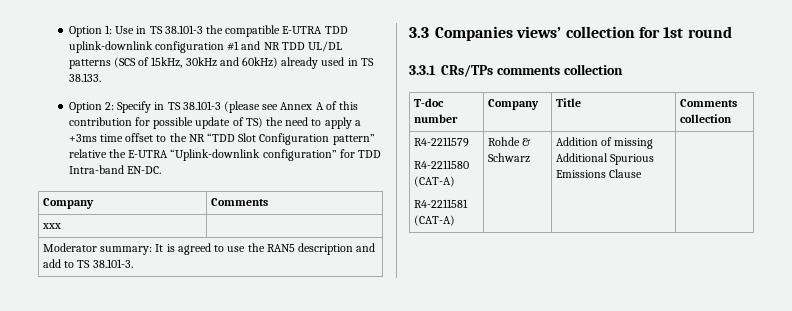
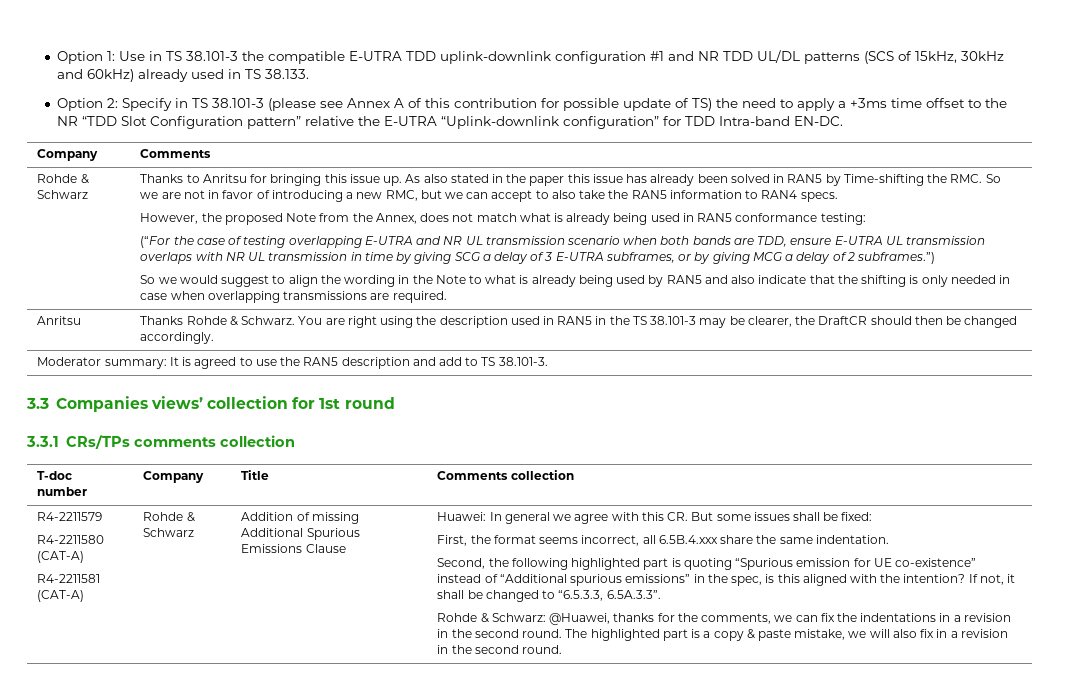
- xxx
+ Rohde & Schwarz | Thanks to Anritsu for bringing this issue up. As also stated in the paper this issue has already been solved in RAN5 by Time-shifting the RMC. So we are not in favor of introducing a new RMC, but we can accept to also take the RAN5 information to RAN4 specs.
+ However, the proposed Note from the Annex, does not match what is already being used in RAN5 conformance testing:
+ (“For the case of testing overlapping E-UTRA and NR UL transmission scenario when both bands are TDD, ensure E-UTRA UL transmission overlaps with NR UL transmission in time by giving SCG a delay of 3 E-UTRA subframes, or by giving MCG a delay of 2 subframes.”)
+ So we would suggest to align the wording in the Note to what is already being used by RAN5 and also indicate that the shifting is only needed in case when overlapping transmissions are required.
+ Anritsu | Thanks Rohde & Schwarz. You are right using the description used in RAN5 in the TS 38.101-3 may be clearer, the DraftCR should then be changed accordingly.
+ Huawei: In general we agree with this CR. But some issues shall be fixed:
+ First, the format seems incorrect, all 6.5B.4.xxx share the same indentation.
+ Second, the following highlighted part is quoting “Spurious emission for UE co-existence” instead of “Additional spurious emissions” in the spec, is this aligned with the intention? If not, it shall be changed to “6.5.3.3, 6.5A.3.3”.
+ Rohde & Schwarz: @Huawei, thanks for the comments, we can fix the indentations in a revision in the second round. The highlighted part is a copy & paste mistake, we will also fix in a revision in the second round.

